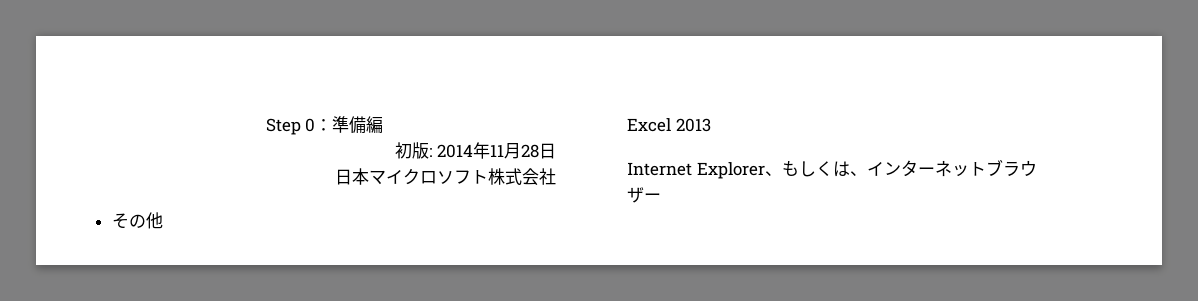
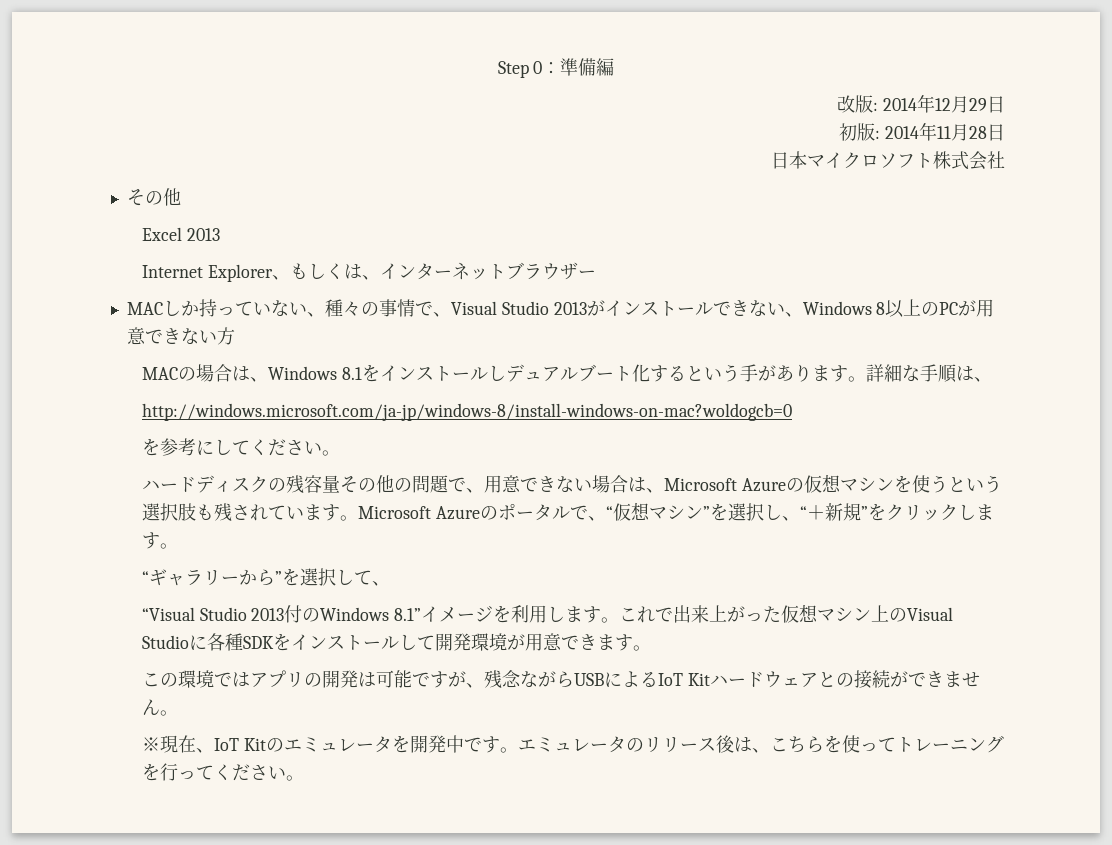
+ 改版: 2014年12月29日
+ MACしか持っていない、種々の事情で、Visual Studio 2013がインストールできない、Windows 8以上のPCが用意できない方
+ MACの場合は、Windows 8.1をインストールしデュアルブート化するという手があります。詳細な手順は、
+ http://windows.microsoft.com/ja-jp/windows-8/install-windows-on-mac?woldogcb=0
+ を参考にしてください。
+ ハードディスクの残容量その他の問題で、用意できない場合は、Microsoft Azureの仮想マシンを使うという選択肢も残されています。Microsoft Azureのポータルで、“仮想マシン”を選択し、“＋新規”をクリックします。
+ “ギャラリーから”を選択して、
+ “Visual Studio 2013付のWindows 8.1”イメージを利用します。これで出来上がった仮想マシン上のVisual Studioに各種SDKをインストールして開発環境が用意できます。
+ この環境ではアプリの開発は可能ですが、残念ながらUSBによるIoT Kitハードウェアとの接続ができません。
+ ※現在、IoT Kitのエミュレータを開発中です。エミュレータのリリース後は、こちらを使ってトレーニングを行ってください。

